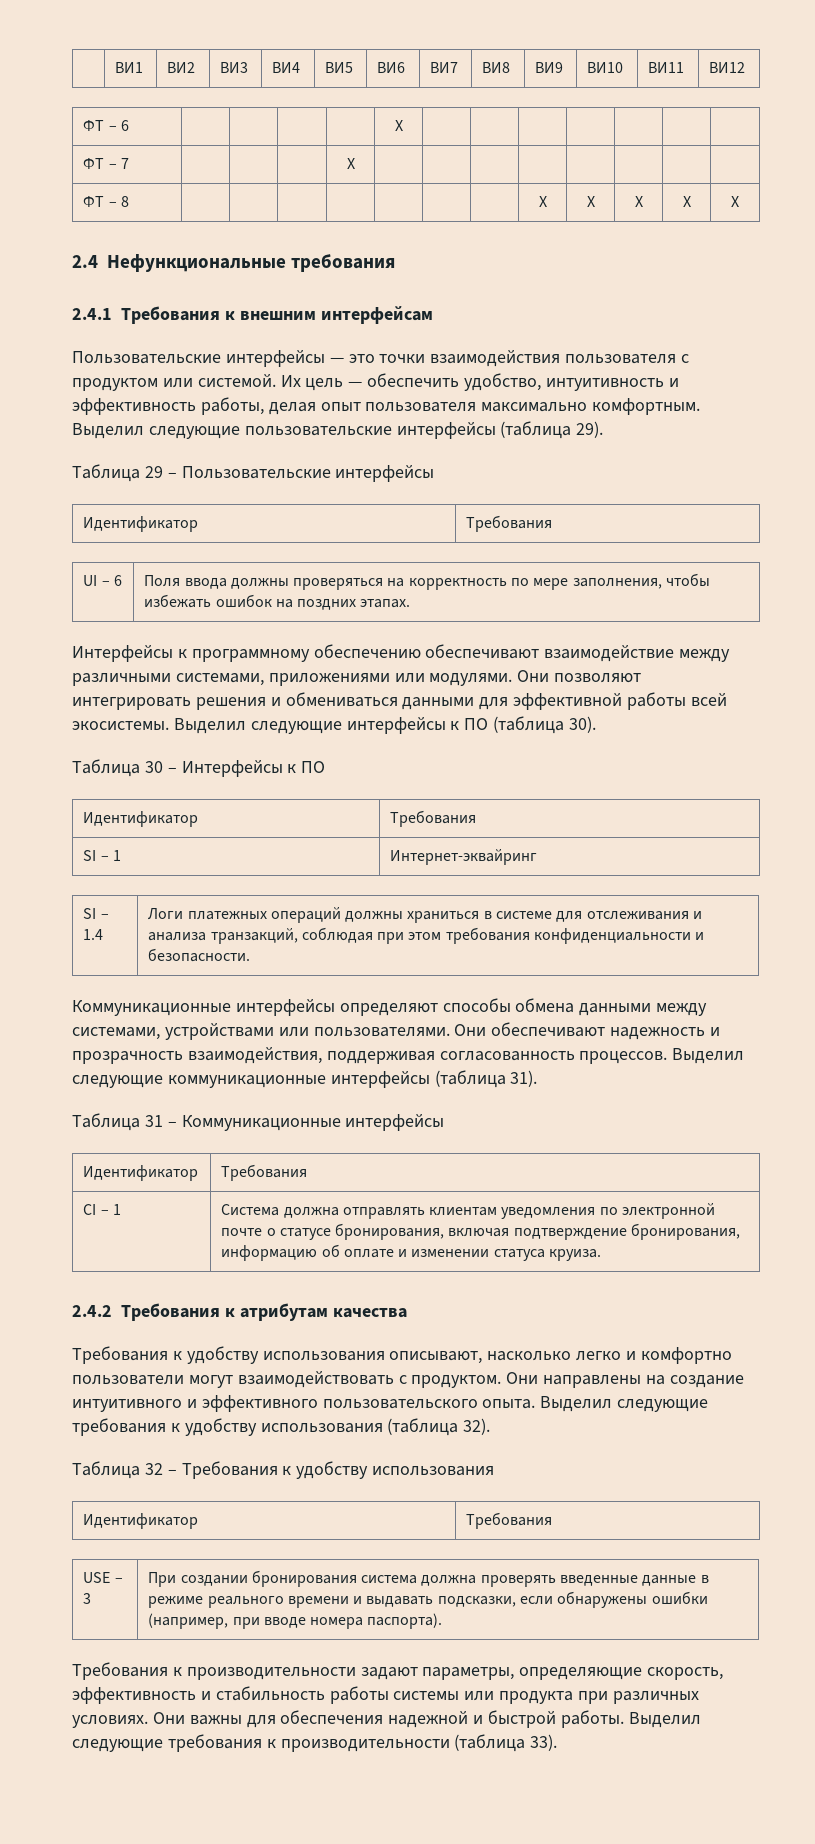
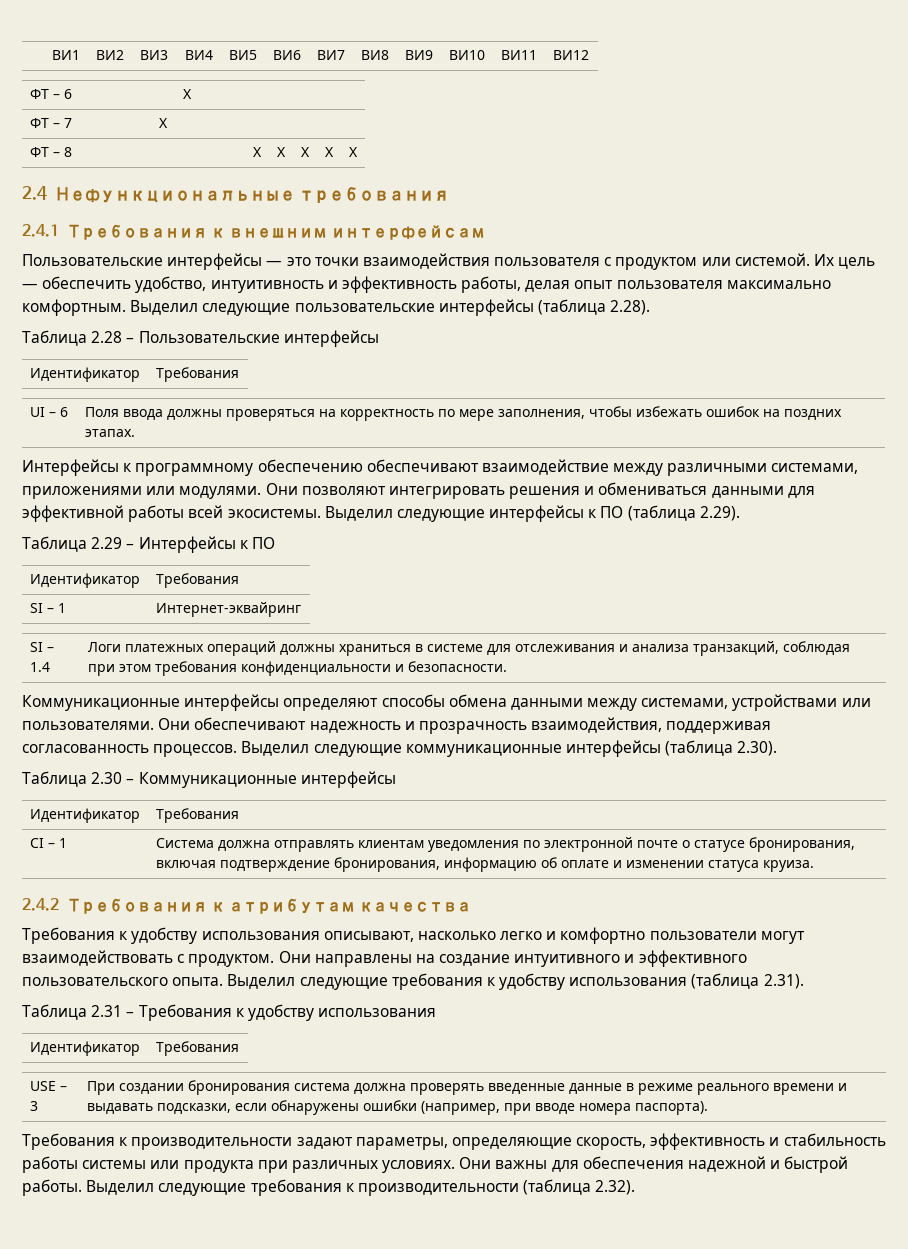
- Выделил следующие пользовательские интерфейсы (таблица 29).
- Таблица 29 – Пользовательские интерфейсы
+ Выделил следующие пользовательские интерфейсы (таблица 2.28).
+ Таблица 2.28 – Пользовательские интерфейсы
- Выделил следующие интерфейсы к ПО (таблица 30).
- Таблица 30 – Интерфейсы к ПО
+ Выделил следующие интерфейсы к ПО (таблица 2.29).
+ Таблица 2.29 – Интерфейсы к ПО
- Выделил следующие коммуникационные интерфейсы (таблица 31).
- Таблица 31 – Коммуникационные интерфейсы
+ Выделил следующие коммуникационные интерфейсы (таблица 2.30).
+ Таблица 2.30 – Коммуникационные интерфейсы
- Выделил следующие требования к удобству использования (таблица 32).
- Таблица 32 – Требования к удобству использования
+ Выделил следующие требования к удобству использования (таблица 2.31).
+ Таблица 2.31 – Требования к удобству использования
- Выделил следующие требования к производительности (таблица 33).
+ Выделил следующие требования к производительности (таблица 2.32).

